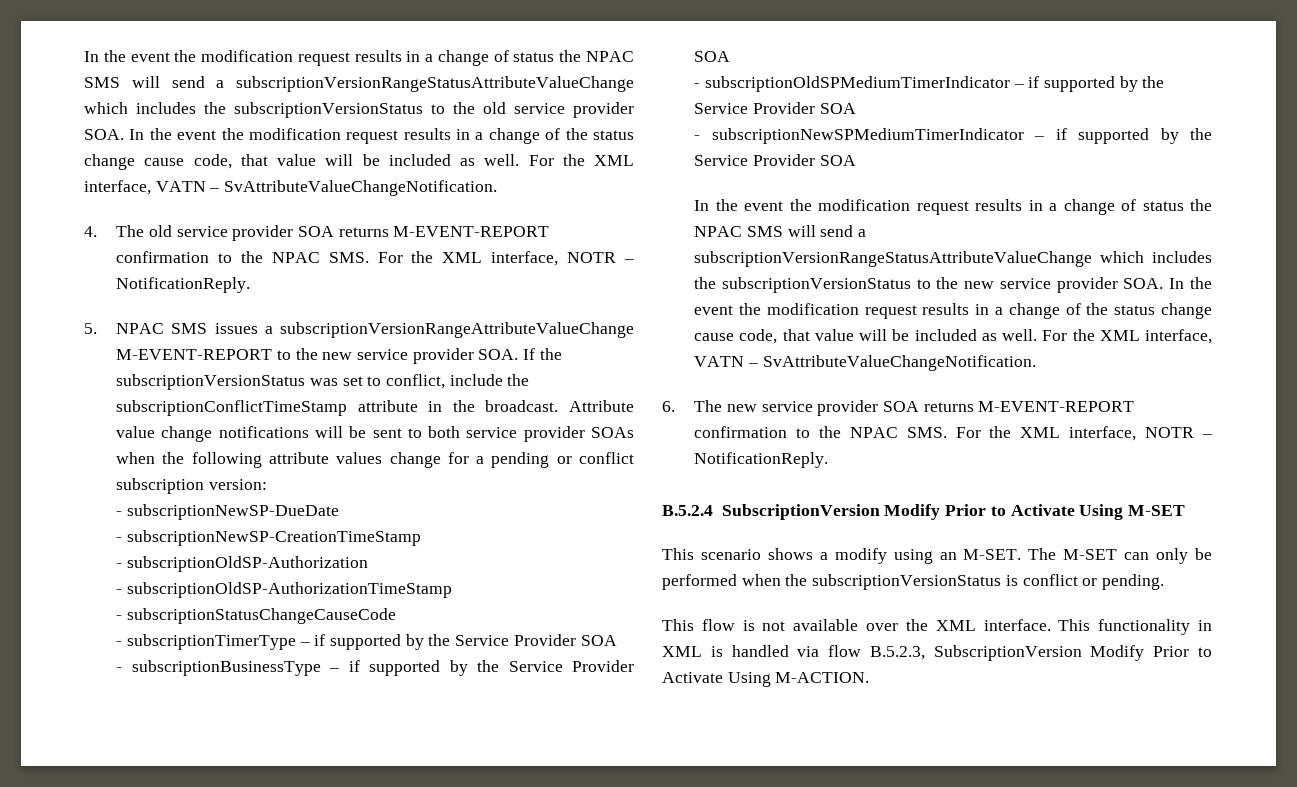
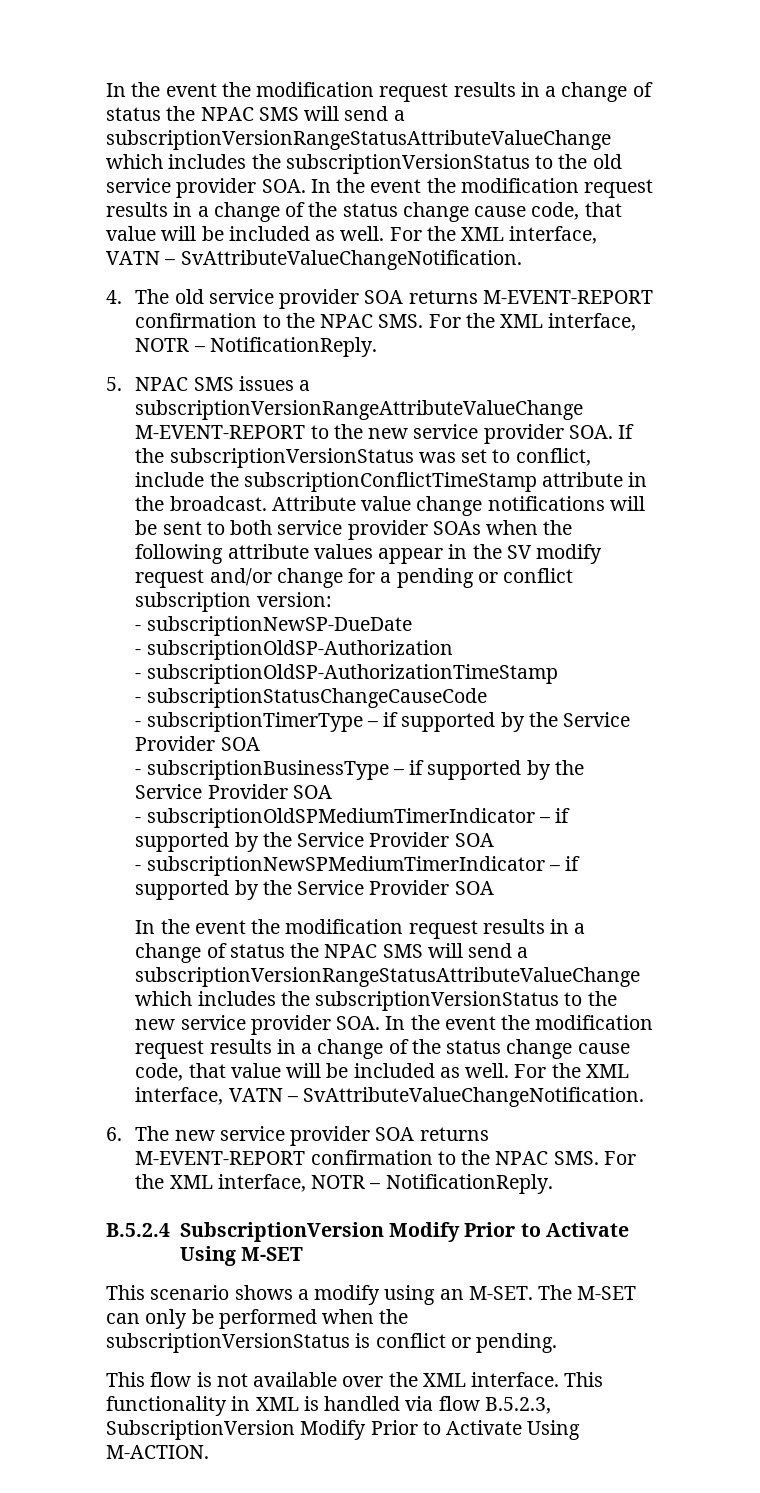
- Attribute value change notifications will be sent to both service provider SOAs when the following attribute values change for a pending or conflict subscription version:
+ Attribute value change notifications will be sent to both service provider SOAs when the following attribute values appear in the SV modify request and/or change for a pending or conflict subscription version:
- - subscriptionNewSP-CreationTimeStamp

